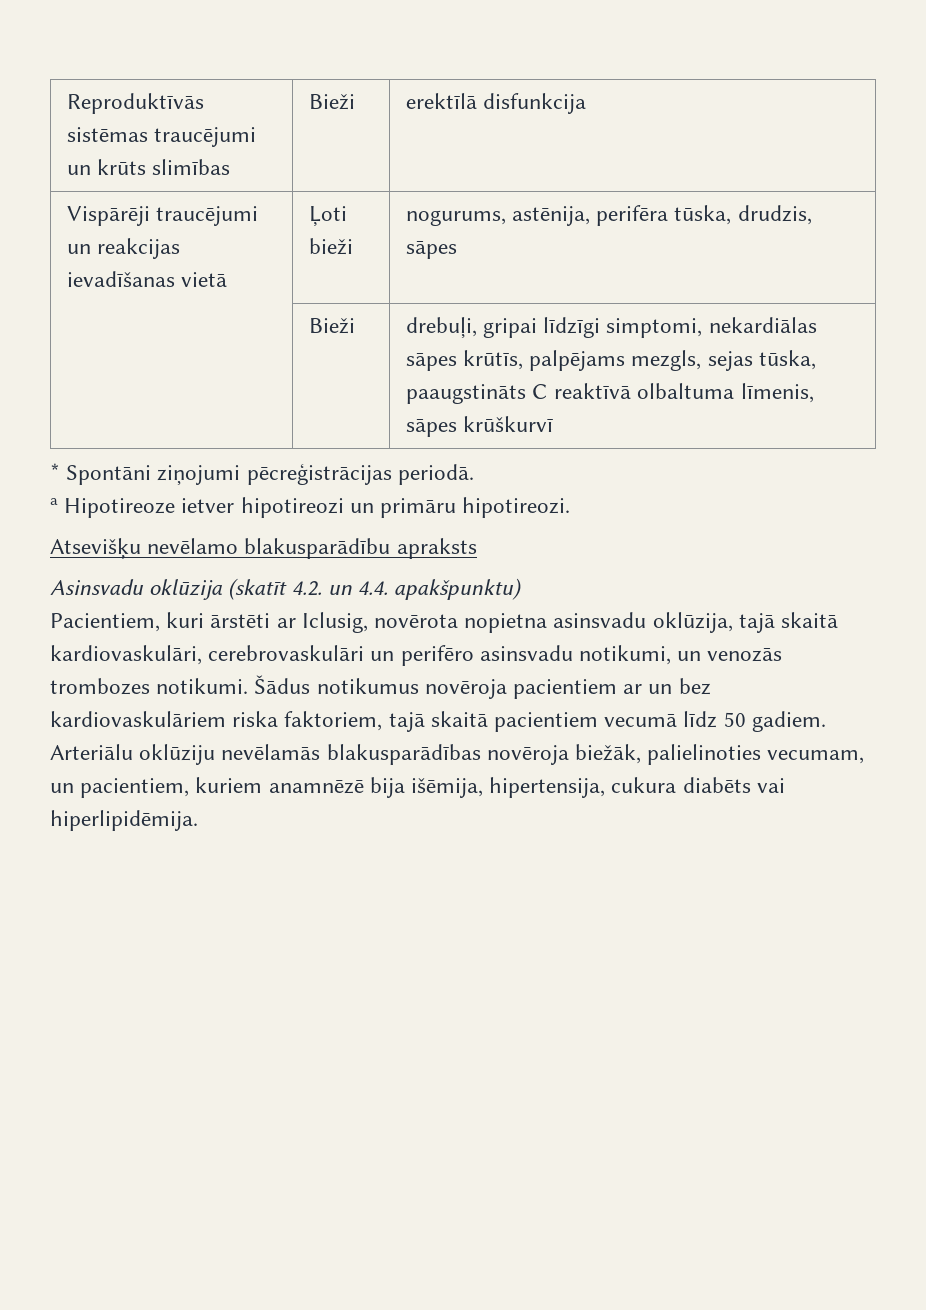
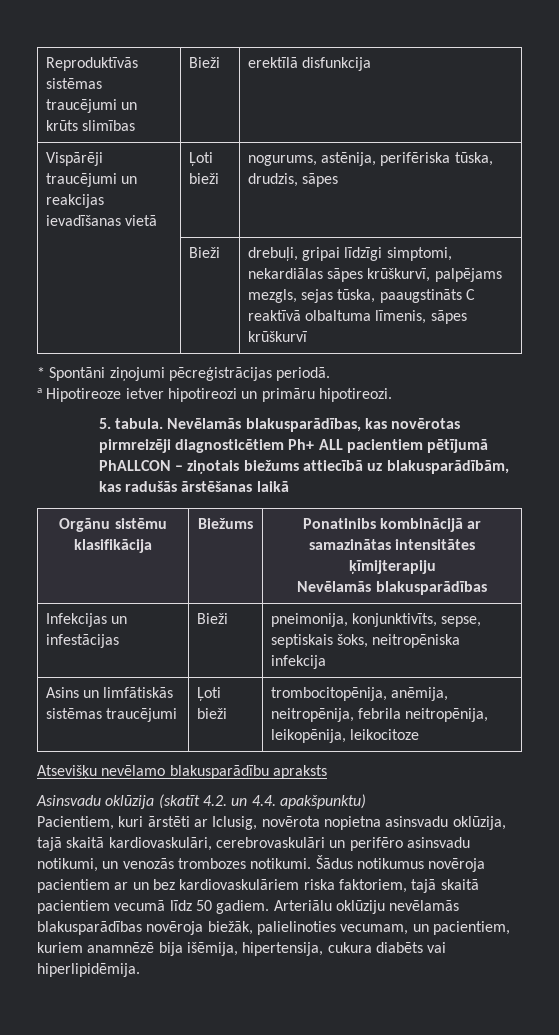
- Vispārēji traucējumi un reakcijas ievadīšanas vietā | Ļoti bieži | nogurums, astēnija, perifēra tūska, drudzis, sāpes
+ Vispārēji traucējumi un reakcijas ievadīšanas vietā | Ļoti bieži | nogurums, astēnija, perifēriska tūska, drudzis, sāpes
- | Bieži | drebuļi, gripai līdzīgi simptomi, nekardiālas sāpes krūtīs, palpējams mezgls, sejas tūska, paaugstināts C reaktīvā olbaltuma līmenis, sāpes krūškurvī
+ | Bieži | drebuļi, gripai līdzīgi simptomi, nekardiālas sāpes krūškurvī, palpējams mezgls, sejas tūska, paaugstināts C reaktīvā olbaltuma līmenis, sāpes krūškurvī
+ 5. tabula. Nevēlamās blakusparādības, kas novērotas pirmreizēji diagnosticētiem Ph+ ALL pacientiem pētījumā PhALLCON – ziņotais biežums attiecībā uz blakusparādībām, kas radušās ārstēšanas laikā
+ Orgānu sistēmu klasifikācija | Biežums | Ponatinibs kombinācijā ar samazinātas intensitātes ķīmijterapiju
+ Nevēlamās blakusparādības
+ Infekcijas un infestācijas | Bieži | pneimonija, konjunktivīts, sepse, septiskais šoks, neitropēniska infekcija
+ Asins un limfātiskās sistēmas traucējumi | Ļoti bieži | trombocitopēnija, anēmija, neitropēnija, febrila neitropēnija, leikopēnija, leikocitoze

